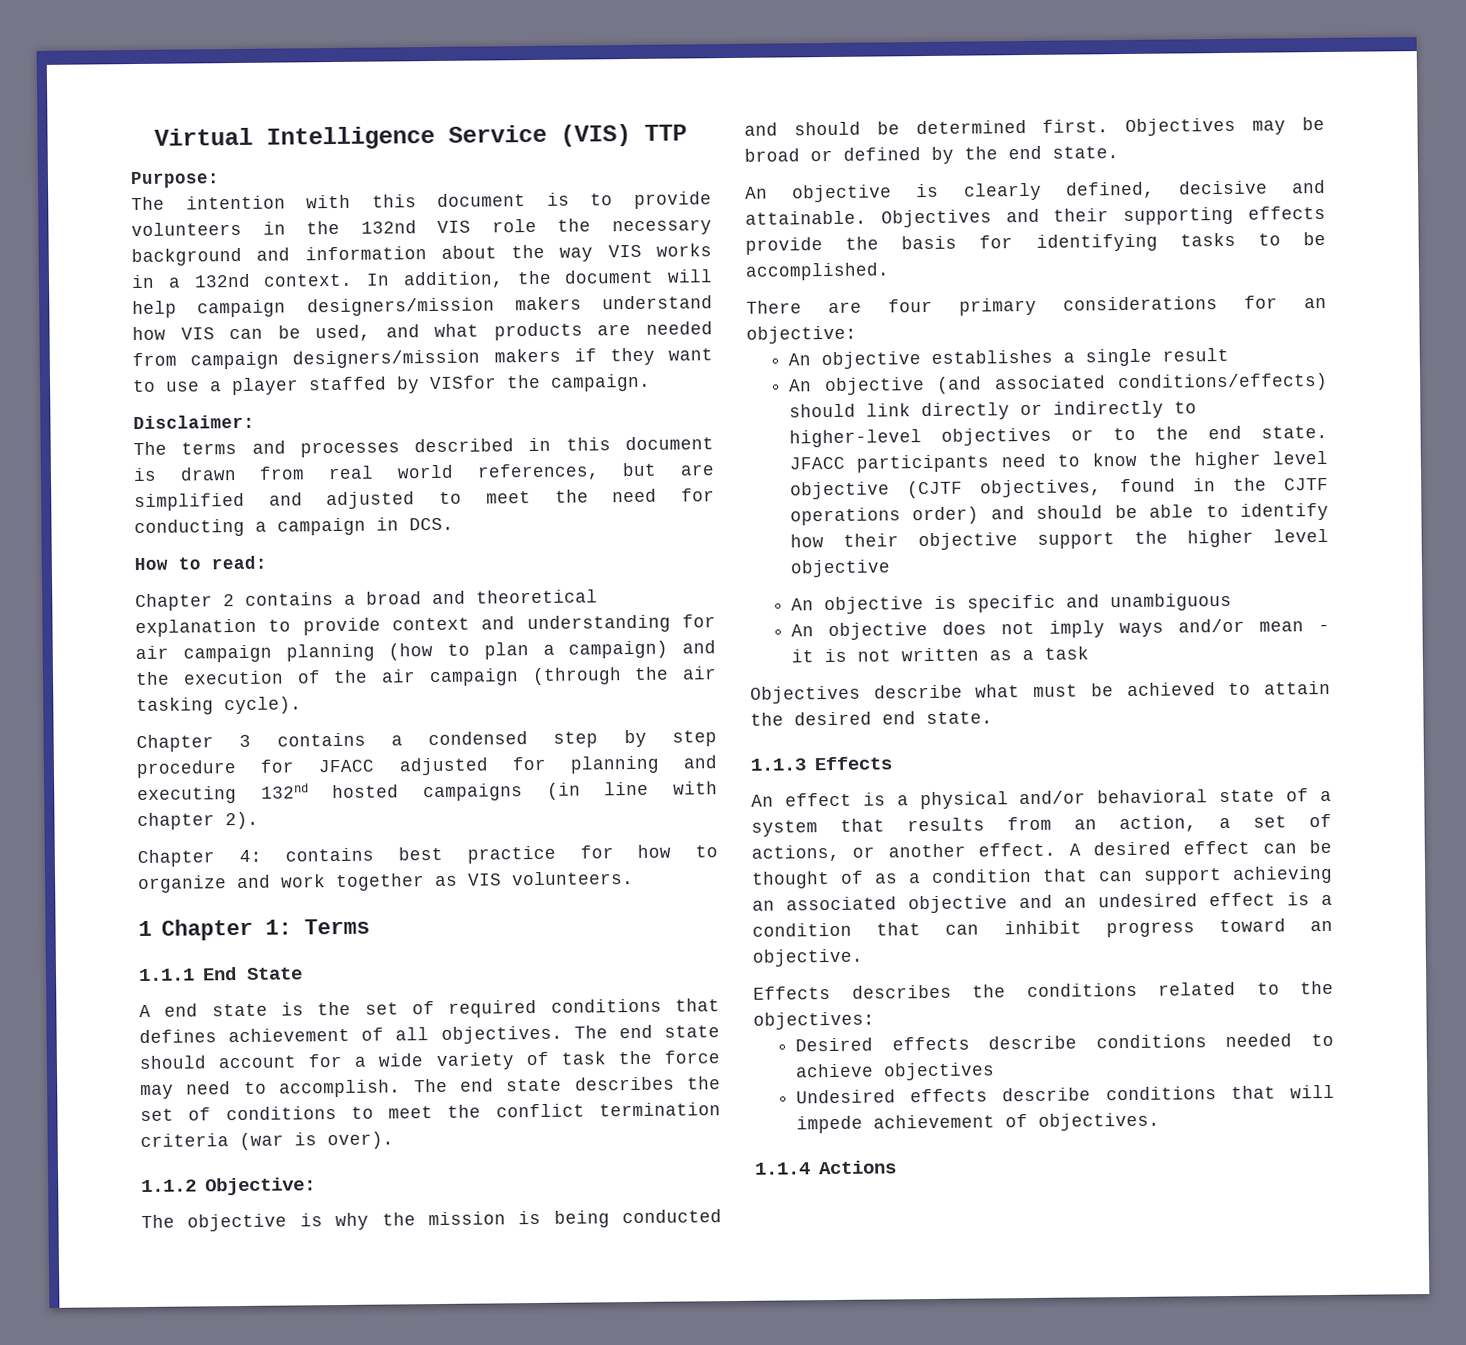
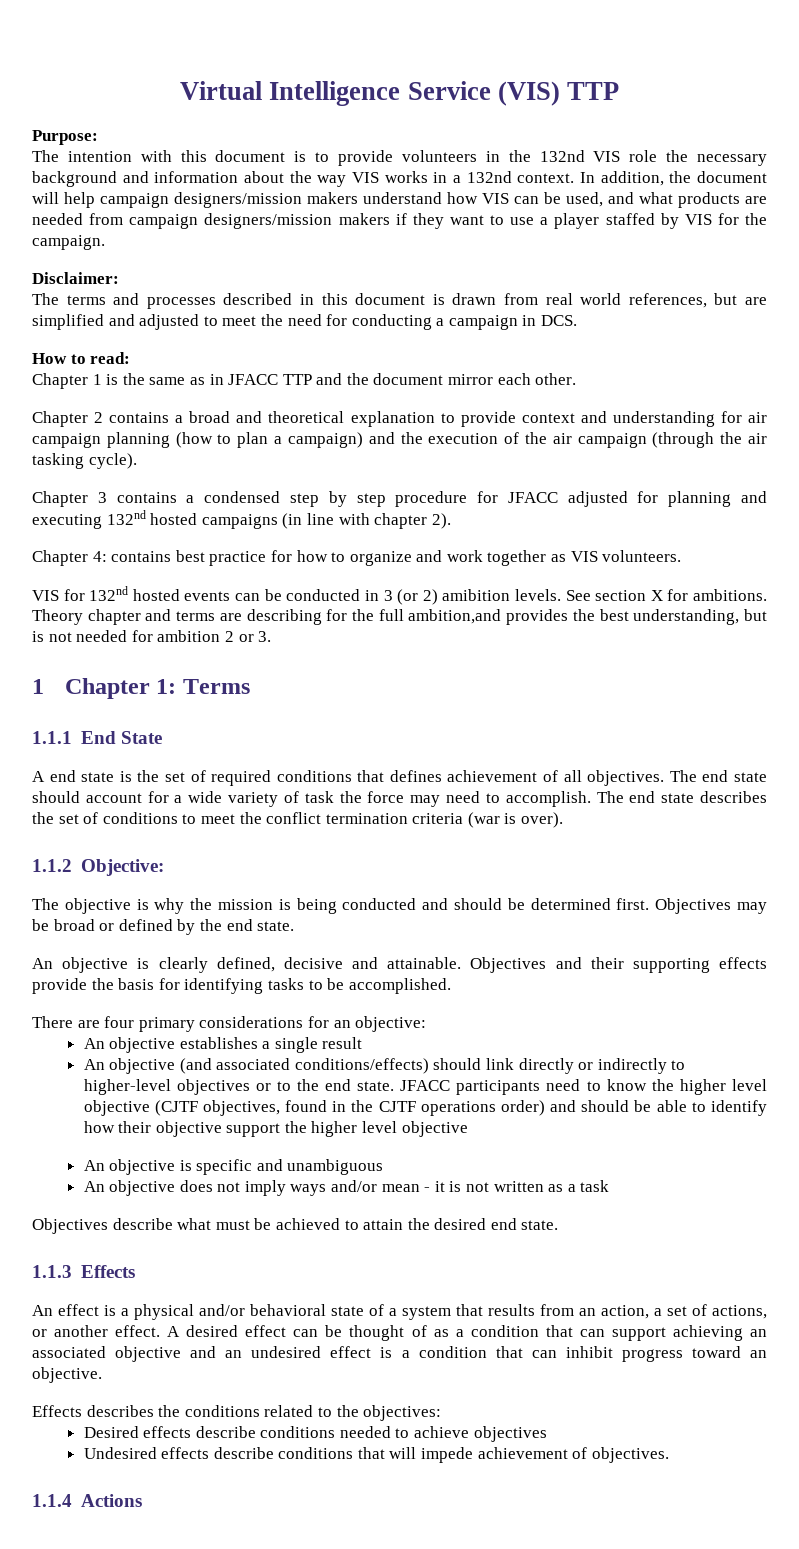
- In addition, the document will help campaign designers/mission makers understand how VIS can be used, and what products are needed from campaign designers/mission makers if they want to use a player staffed by VISfor the campaign.
+ In addition, the document will help campaign designers/mission makers understand how VIS can be used, and what products are needed from campaign designers/mission makers if they want to use a player staffed by VIS for the campaign.
+ Chapter 1 is the same as in JFACC TTP and the document mirror each other.
+ VIS for 132nd hosted events can be conducted in 3 (or 2) amibition levels. See section X for ambitions. Theory chapter and terms are describing for the full ambition,and provides the best understanding, but is not needed for ambition 2 or 3.

